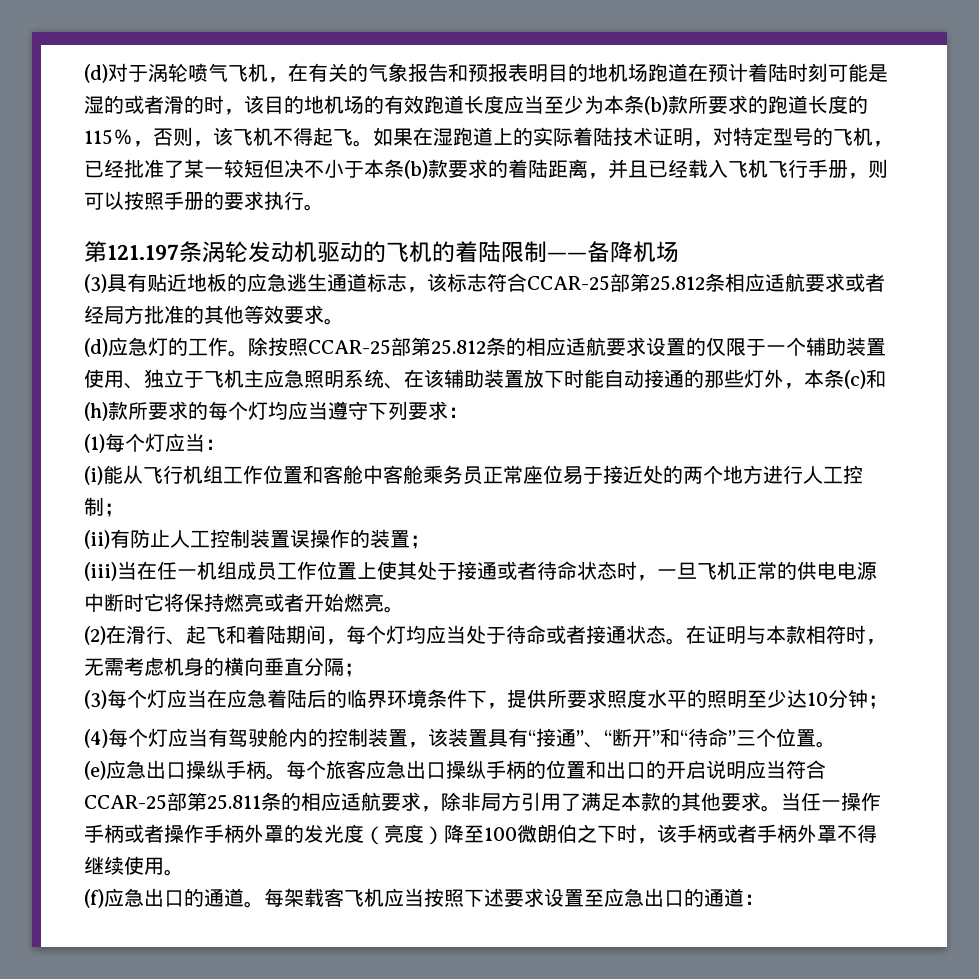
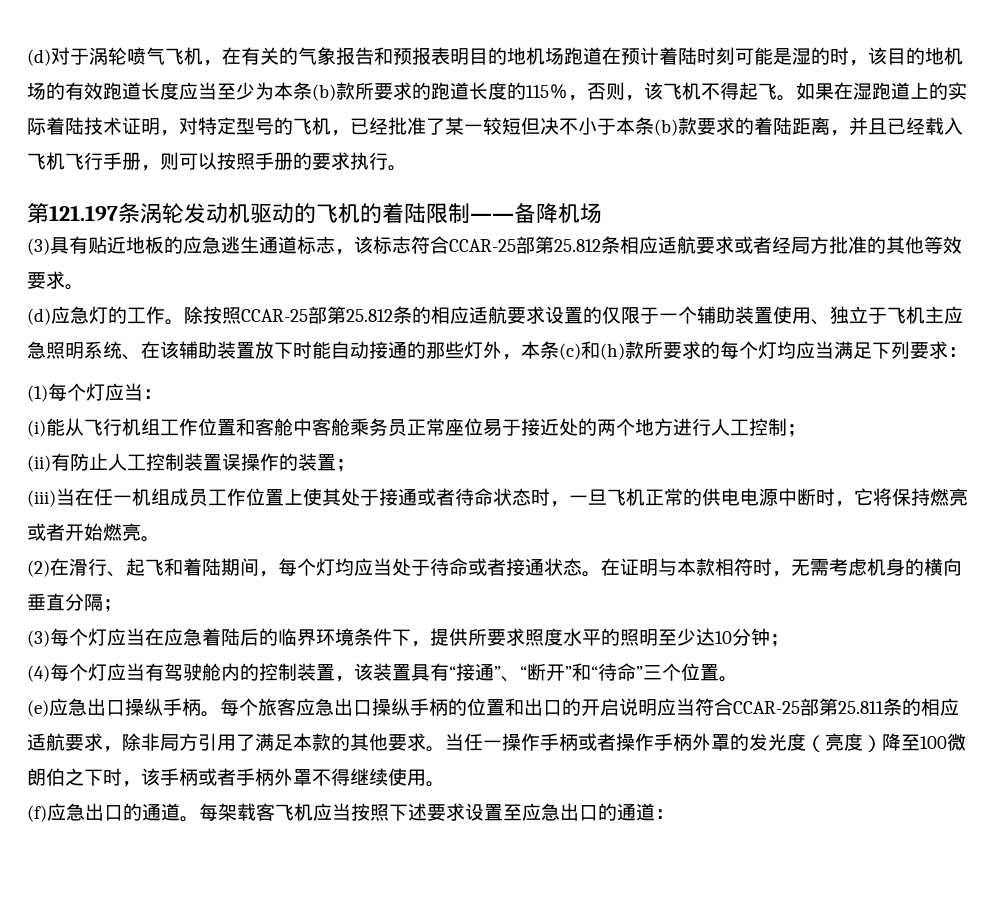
- (d)对于涡轮喷气飞机，在有关的气象报告和预报表明目的地机场跑道在预计着陆时刻可能是湿的或者滑的时，该目的地机场的有效跑道长度应当至少为本条(b)款所要求的跑道长度的115％，否则，该飞机不得起飞。
+ (d)对于涡轮喷气飞机，在有关的气象报告和预报表明目的地机场跑道在预计着陆时刻可能是湿的时，该目的地机场的有效跑道长度应当至少为本条(b)款所要求的跑道长度的115％，否则，该飞机不得起飞。
- 除按照CCAR-25部第25.812条的相应适航要求设置的仅限于一个辅助装置使用、独立于飞机主应急照明系统、在该辅助装置放下时能自动接通的那些灯外，本条(c)和(h)款所要求的每个灯均应当遵守下列要求：
+ 除按照CCAR-25部第25.812条的相应适航要求设置的仅限于一个辅助装置使用、独立于飞机主应急照明系统、在该辅助装置放下时能自动接通的那些灯外，本条(c)和(h)款所要求的每个灯均应当满足下列要求：
- (iii)当在任一机组成员工作位置上使其处于接通或者待命状态时，一旦飞机正常的供电电源中断时它将保持燃亮或者开始燃亮。
+ (iii)当在任一机组成员工作位置上使其处于接通或者待命状态时，一旦飞机正常的供电电源中断时，它将保持燃亮或者开始燃亮。

